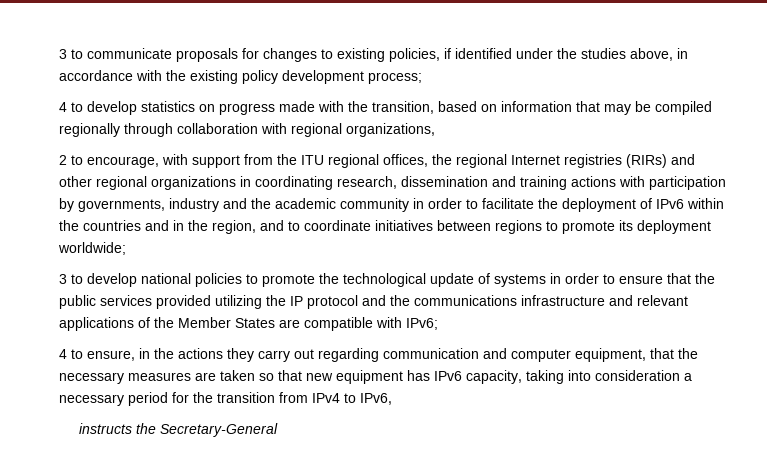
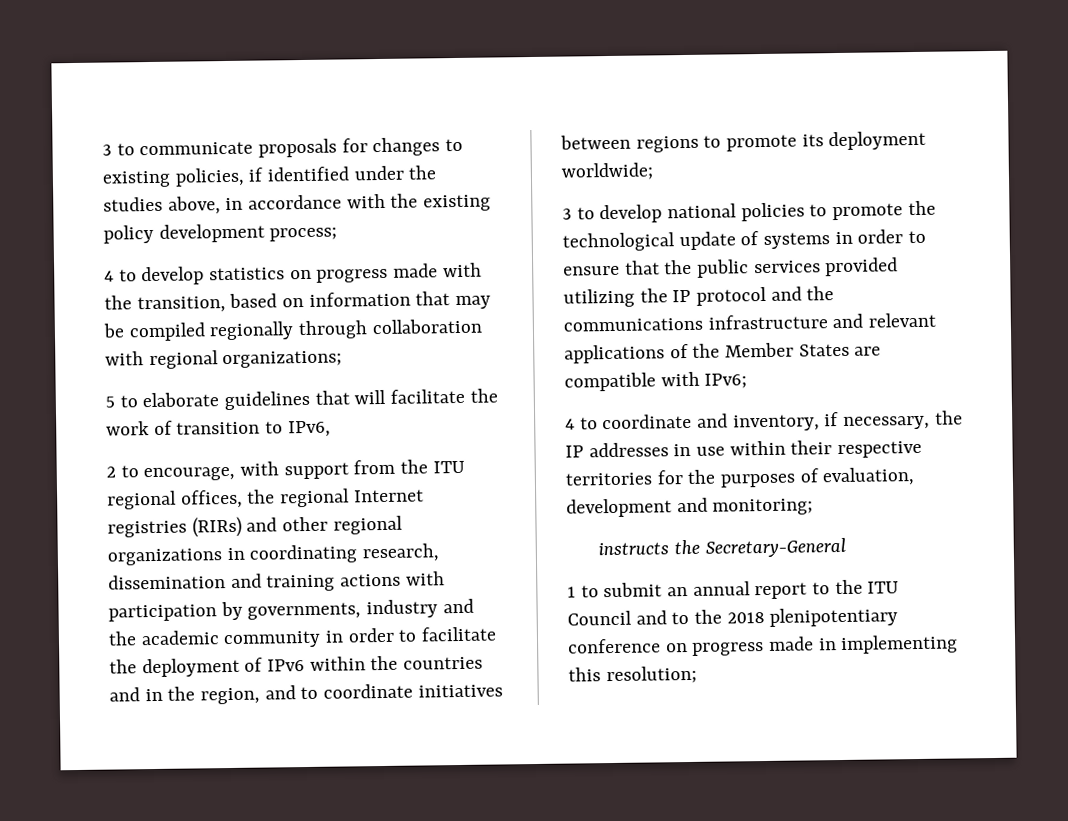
- 4 to develop statistics on progress made with the transition, based on information that may be compiled regionally through collaboration with regional organizations,
+ 4 to develop statistics on progress made with the transition, based on information that may be compiled regionally through collaboration with regional organizations;
+ 5 to elaborate guidelines that will facilitate the work of transition to IPv6,
- 4 to ensure, in the actions they carry out regarding communication and computer equipment, that the necessary measures are taken so that new equipment has IPv6 capacity, taking into consideration a necessary period for the transition from IPv4 to IPv6,
+ 4 to coordinate and inventory, if necessary, the IP addresses in use within their respective territories for the purposes of evaluation, development and monitoring;
  instructs the Secretary-General
+ 1 to submit an annual report to the ITU Council and to the 2018 plenipotentiary conference on progress made in implementing this resolution;

